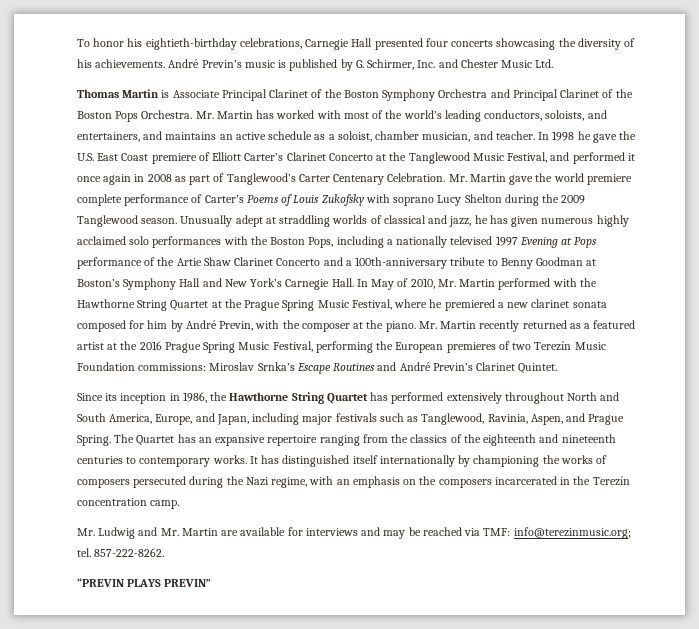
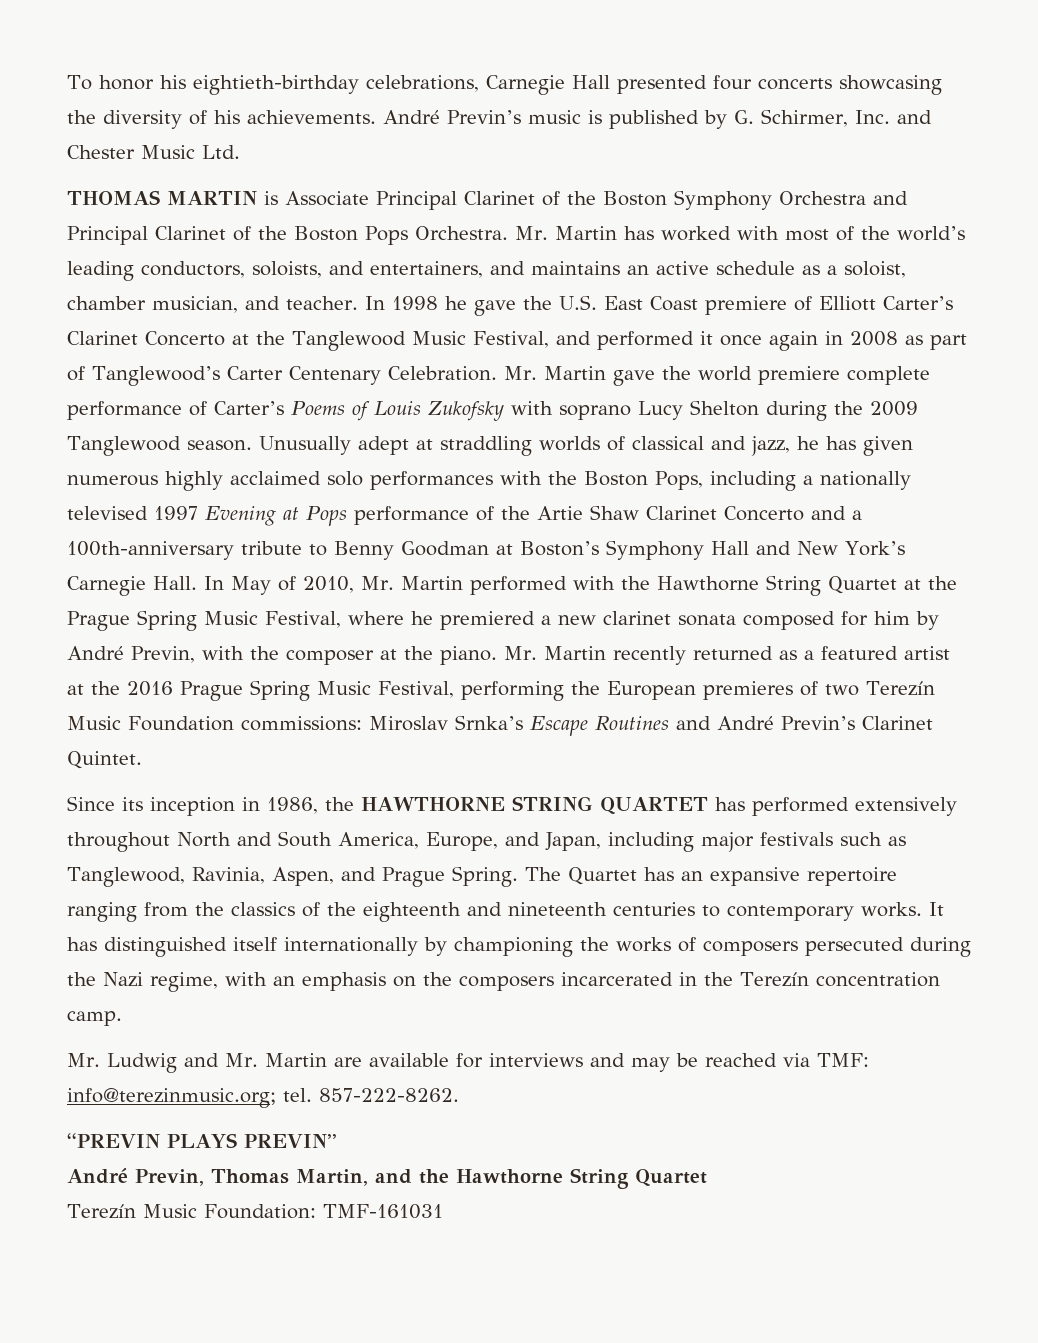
- Thomas Martin is Associate Principal Clarinet of the Boston Symphony Orchestra and Principal Clarinet of the Boston Pops Orchestra.
+ THOMAS MARTIN is Associate Principal Clarinet of the Boston Symphony Orchestra and Principal Clarinet of the Boston Pops Orchestra.
- Since its inception in 1986, the Hawthorne String Quartet has performed extensively throughout North and South America, Europe, and Japan, including major festivals such as Tanglewood, Ravinia, Aspen, and Prague Spring.
+ Since its inception in 1986, the HAWTHORNE STRING QUARTET has performed extensively throughout North and South America, Europe, and Japan, including major festivals such as Tanglewood, Ravinia, Aspen, and Prague Spring.
+ André Previn, Thomas Martin, and the Hawthorne String Quartet
+ Terezín Music Foundation: TMF-161031

